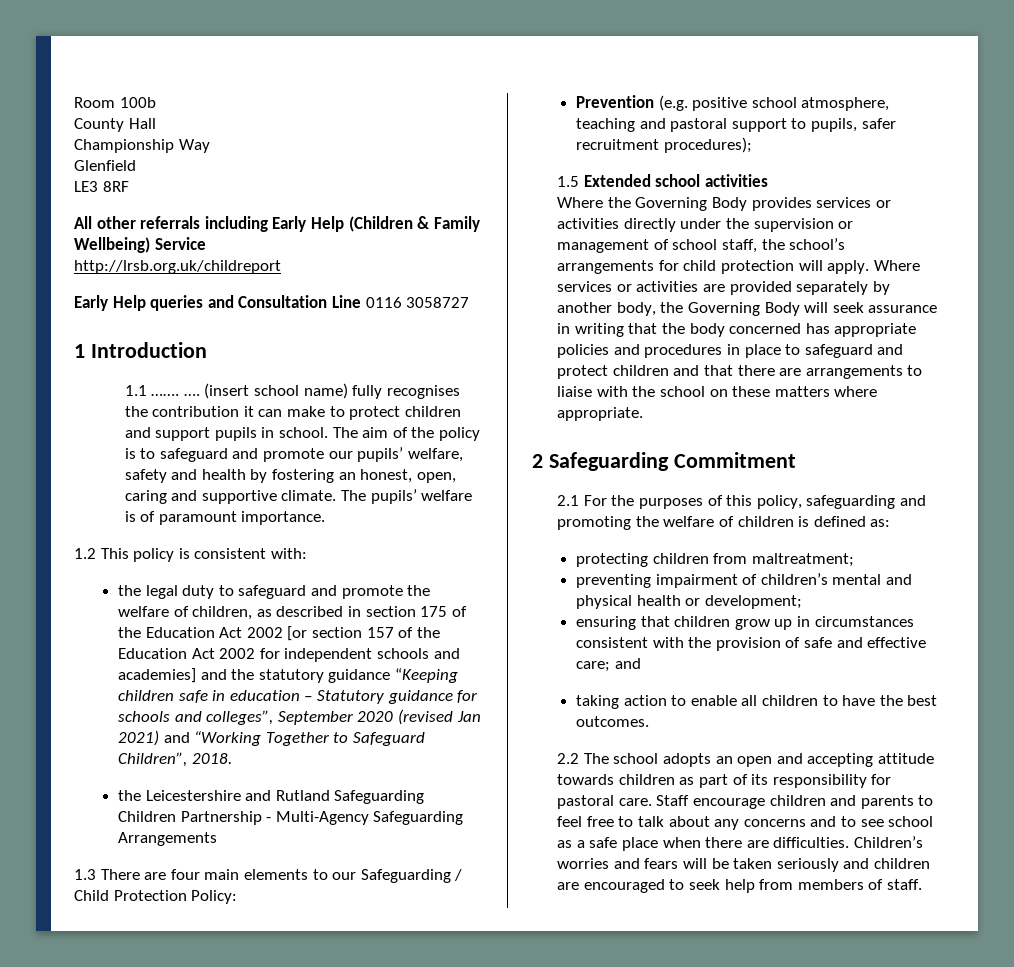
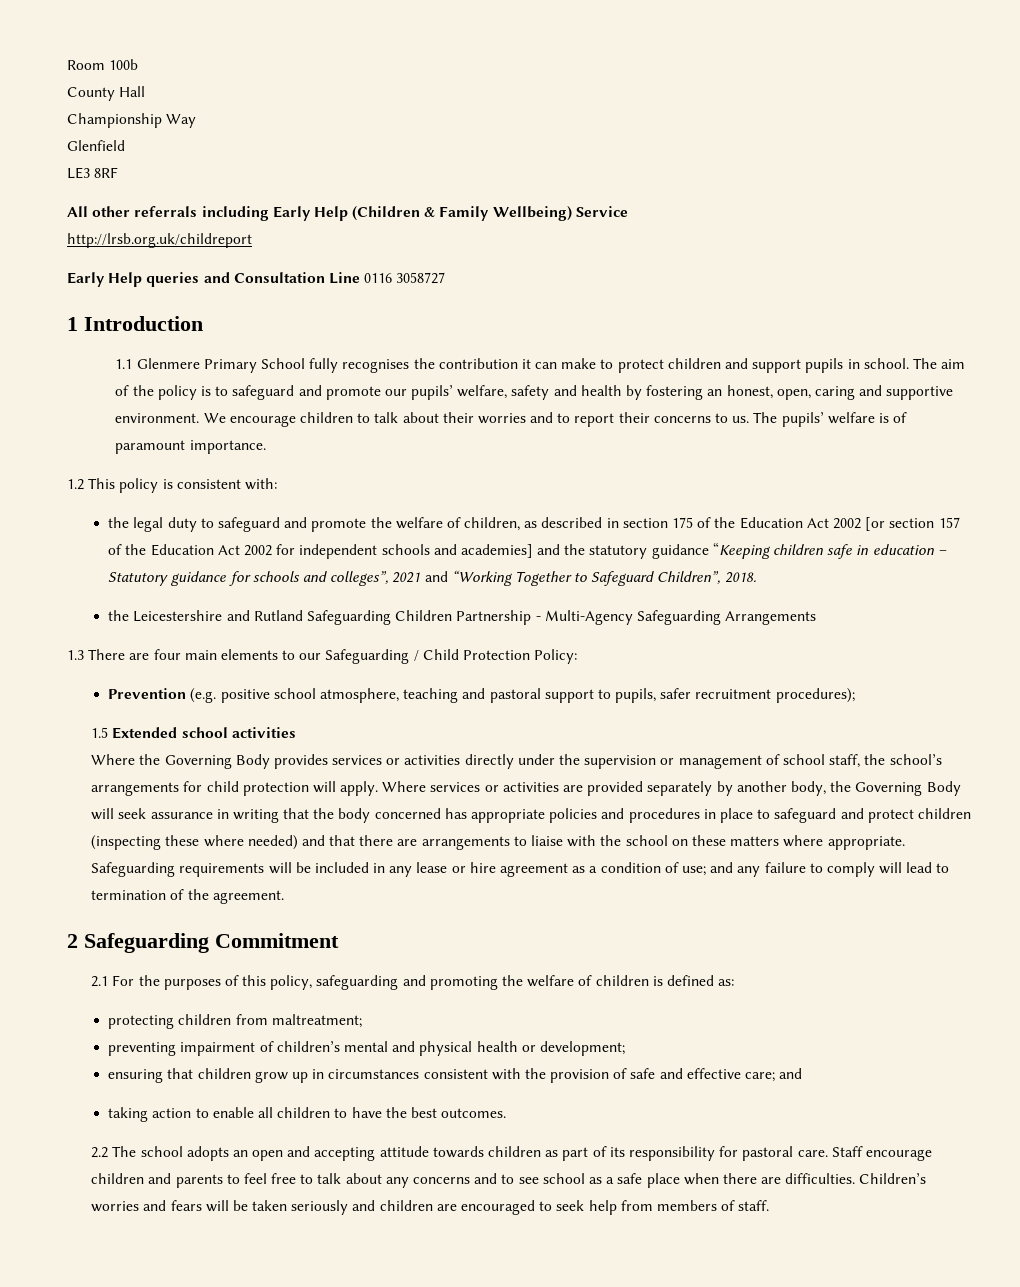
- 1.1 ……. …. (insert school name) fully recognises the contribution it can make to protect children and support pupils in school.
+ 1.1 Glenmere Primary School fully recognises the contribution it can make to protect children and support pupils in school.
- The aim of the policy is to safeguard and promote our pupils’ welfare, safety and health by fostering an honest, open, caring and supportive climate.
+ The aim of the policy is to safeguard and promote our pupils’ welfare, safety and health by fostering an honest, open, caring and supportive environment. We encourage children to talk about their worries and to report their concerns to us.
- the legal duty to safeguard and promote the welfare of children, as described in section 175 of the Education Act 2002 [or section 157 of the Education Act 2002 for independent schools and academies] and the statutory guidance “Keeping children safe in education – Statutory guidance for schools and colleges”, September 2020 (revised Jan 2021) and “Working Together to Safeguard Children”, 2018.
+ the legal duty to safeguard and promote the welfare of children, as described in section 175 of the Education Act 2002 [or section 157 of the Education Act 2002 for independent schools and academies] and the statutory guidance “Keeping children safe in education – Statutory guidance for schools and colleges”, 2021 and “Working Together to Safeguard Children”, 2018.
- Where services or activities are provided separately by another body, the Governing Body will seek assurance in writing that the body concerned has appropriate policies and procedures in place to safeguard and protect children and that there are arrangements to liaise with the school on these matters where appropriate.
+ Where services or activities are provided separately by another body, the Governing Body will seek assurance in writing that the body concerned has appropriate policies and procedures in place to safeguard and protect children (inspecting these where needed) and that there are arrangements to liaise with the school on these matters where appropriate. Safeguarding requirements will be included in any lease or hire agreement as a condition of use; and any failure to comply will lead to termination of the agreement.

